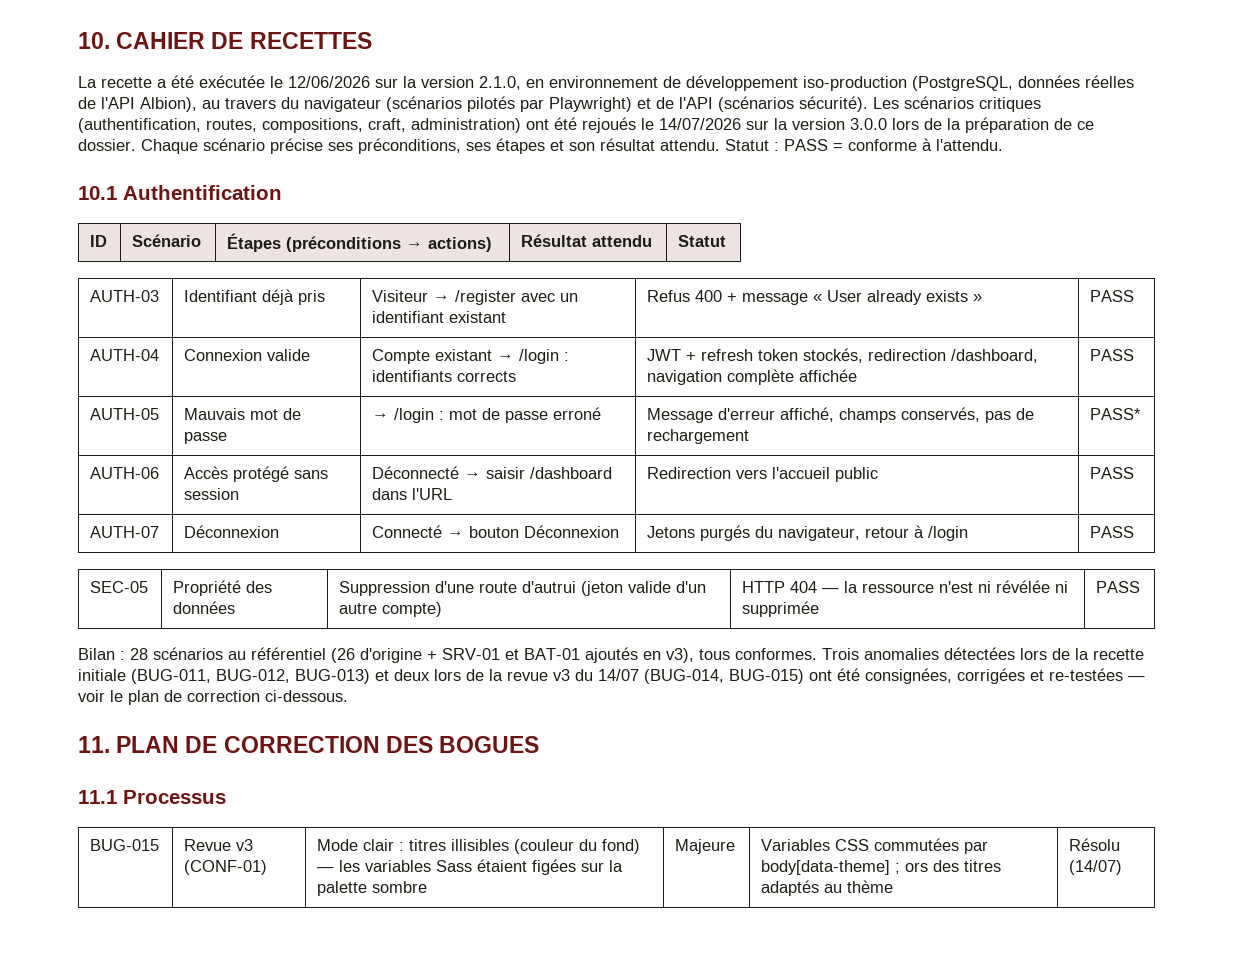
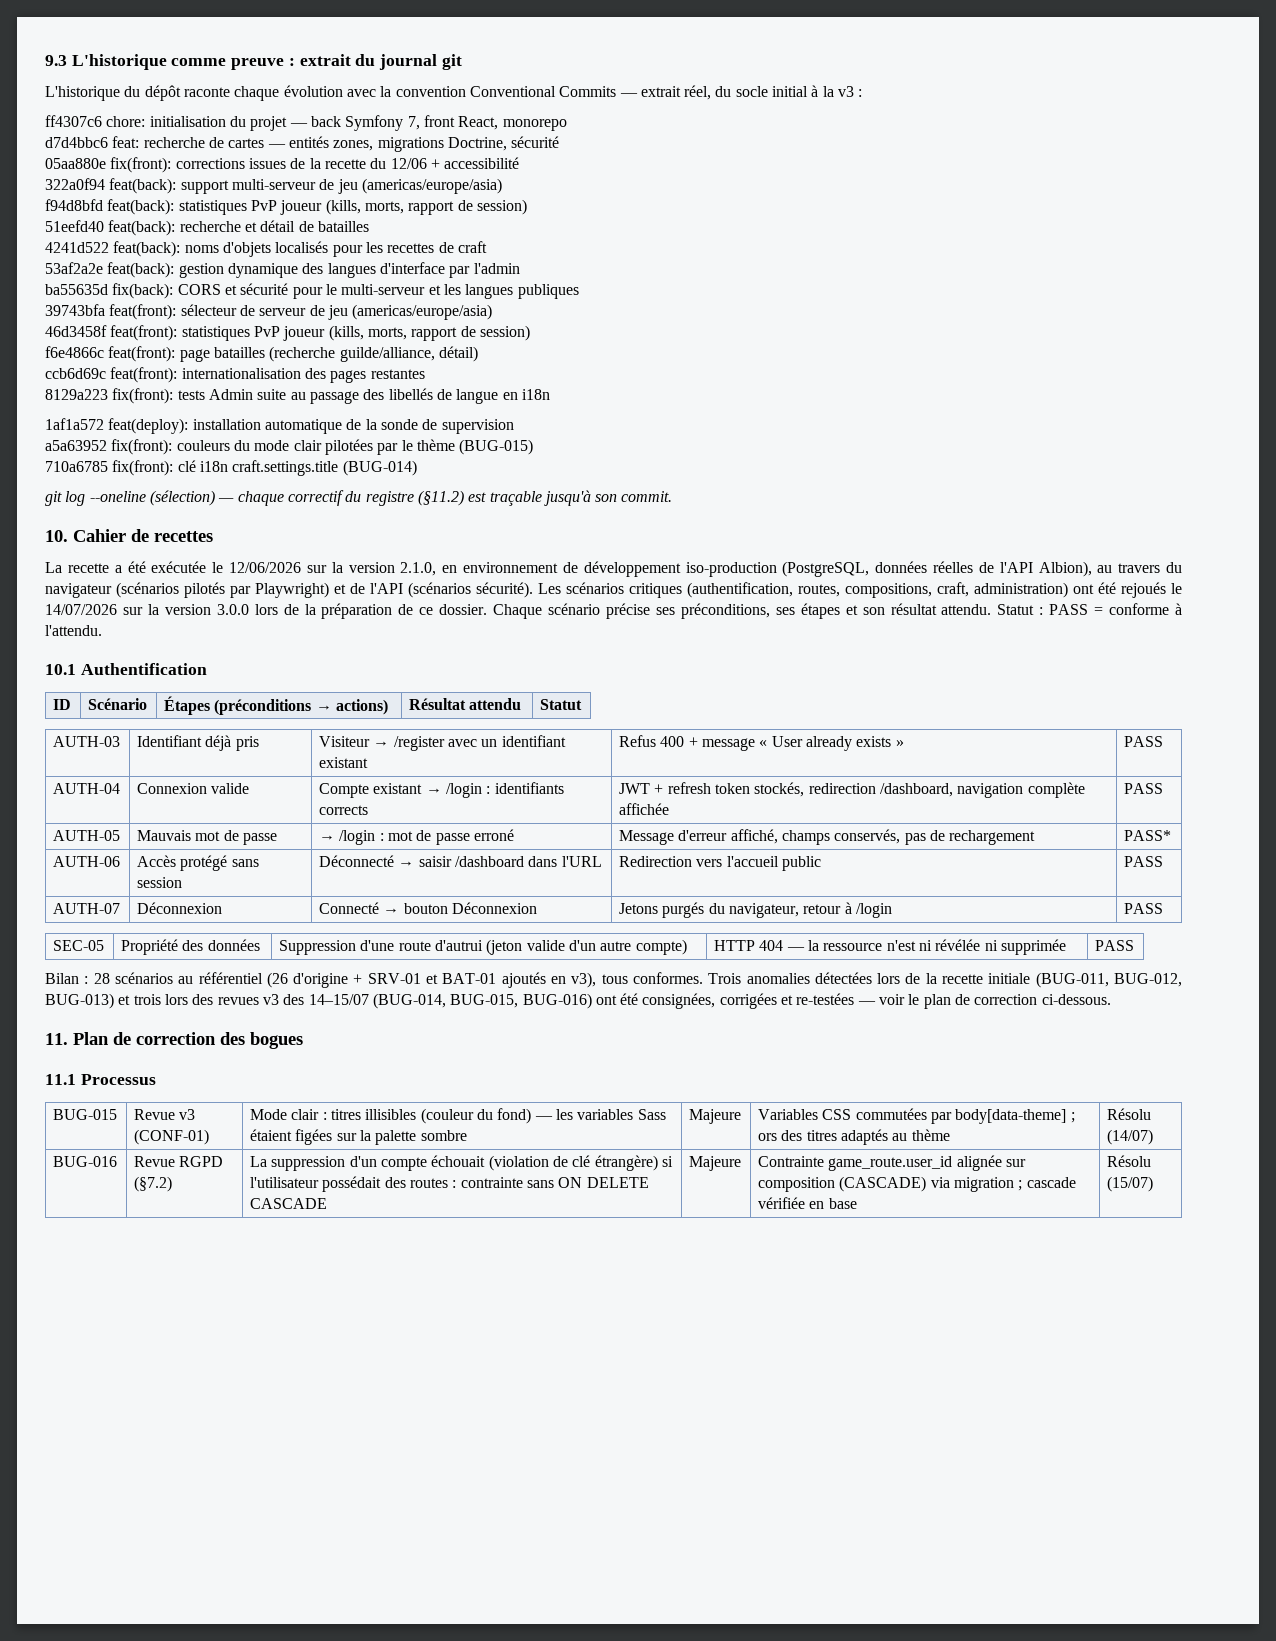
- 10. CAHIER DE RECETTES
+ 9.3 L'historique comme preuve : extrait du journal git
+ L'historique du dépôt raconte chaque évolution avec la convention Conventional Commits — extrait réel, du socle initial à la v3 :
+ ff4307c6 chore: initialisation du projet — back Symfony 7, front React, monorepo
+ d7d4bbc6 feat: recherche de cartes — entités zones, migrations Doctrine, sécurité
+ 05aa880e fix(front): corrections issues de la recette du 12/06 + accessibilité
+ 322a0f94 feat(back): support multi-serveur de jeu (americas/europe/asia)
+ f94d8bfd feat(back): statistiques PvP joueur (kills, morts, rapport de session)
+ 51eefd40 feat(back): recherche et détail de batailles
+ 4241d522 feat(back): noms d'objets localisés pour les recettes de craft
+ 53af2a2e feat(back): gestion dynamique des langues d'interface par l'admin
+ ba55635d fix(back): CORS et sécurité pour le multi-serveur et les langues publiques
+ 39743bfa feat(front): sélecteur de serveur de jeu (americas/europe/asia)
+ 46d3458f feat(front): statistiques PvP joueur (kills, morts, rapport de session)
+ f6e4866c feat(front): page batailles (recherche guilde/alliance, détail)
+ ccb6d69c feat(front): internationalisation des pages restantes
+ 8129a223 fix(front): tests Admin suite au passage des libellés de langue en i18n
+ 1af1a572 feat(deploy): installation automatique de la sonde de supervision
+ a5a63952 fix(front): couleurs du mode clair pilotées par le thème (BUG-015)
+ 710a6785 fix(front): clé i18n craft.settings.title (BUG-014)
+ git log --oneline (sélection) — chaque correctif du registre (§11.2) est traçable jusqu'à son commit.
+ 10. Cahier de recettes
- Trois anomalies détectées lors de la recette initiale (BUG-011, BUG-012, BUG-013) et deux lors de la revue v3 du 14/07 (BUG-014, BUG-015) ont été consignées, corrigées et re-testées — voir le plan de correction ci-dessous.
+ Trois anomalies détectées lors de la recette initiale (BUG-011, BUG-012, BUG-013) et trois lors des revues v3 des 14–15/07 (BUG-014, BUG-015, BUG-016) ont été consignées, corrigées et re-testées — voir le plan de correction ci-dessous.
- 11. PLAN DE CORRECTION DES BOGUES
+ 11. Plan de correction des bogues
+ BUG-016 | Revue RGPD (§7.2) | La suppression d'un compte échouait (violation de clé étrangère) si l'utilisateur possédait des routes : contrainte sans ON DELETE CASCADE | Majeure | Contrainte game_route.user_id alignée sur composition (CASCADE) via migration ; cascade vérifiée en base | Résolu (15/07)

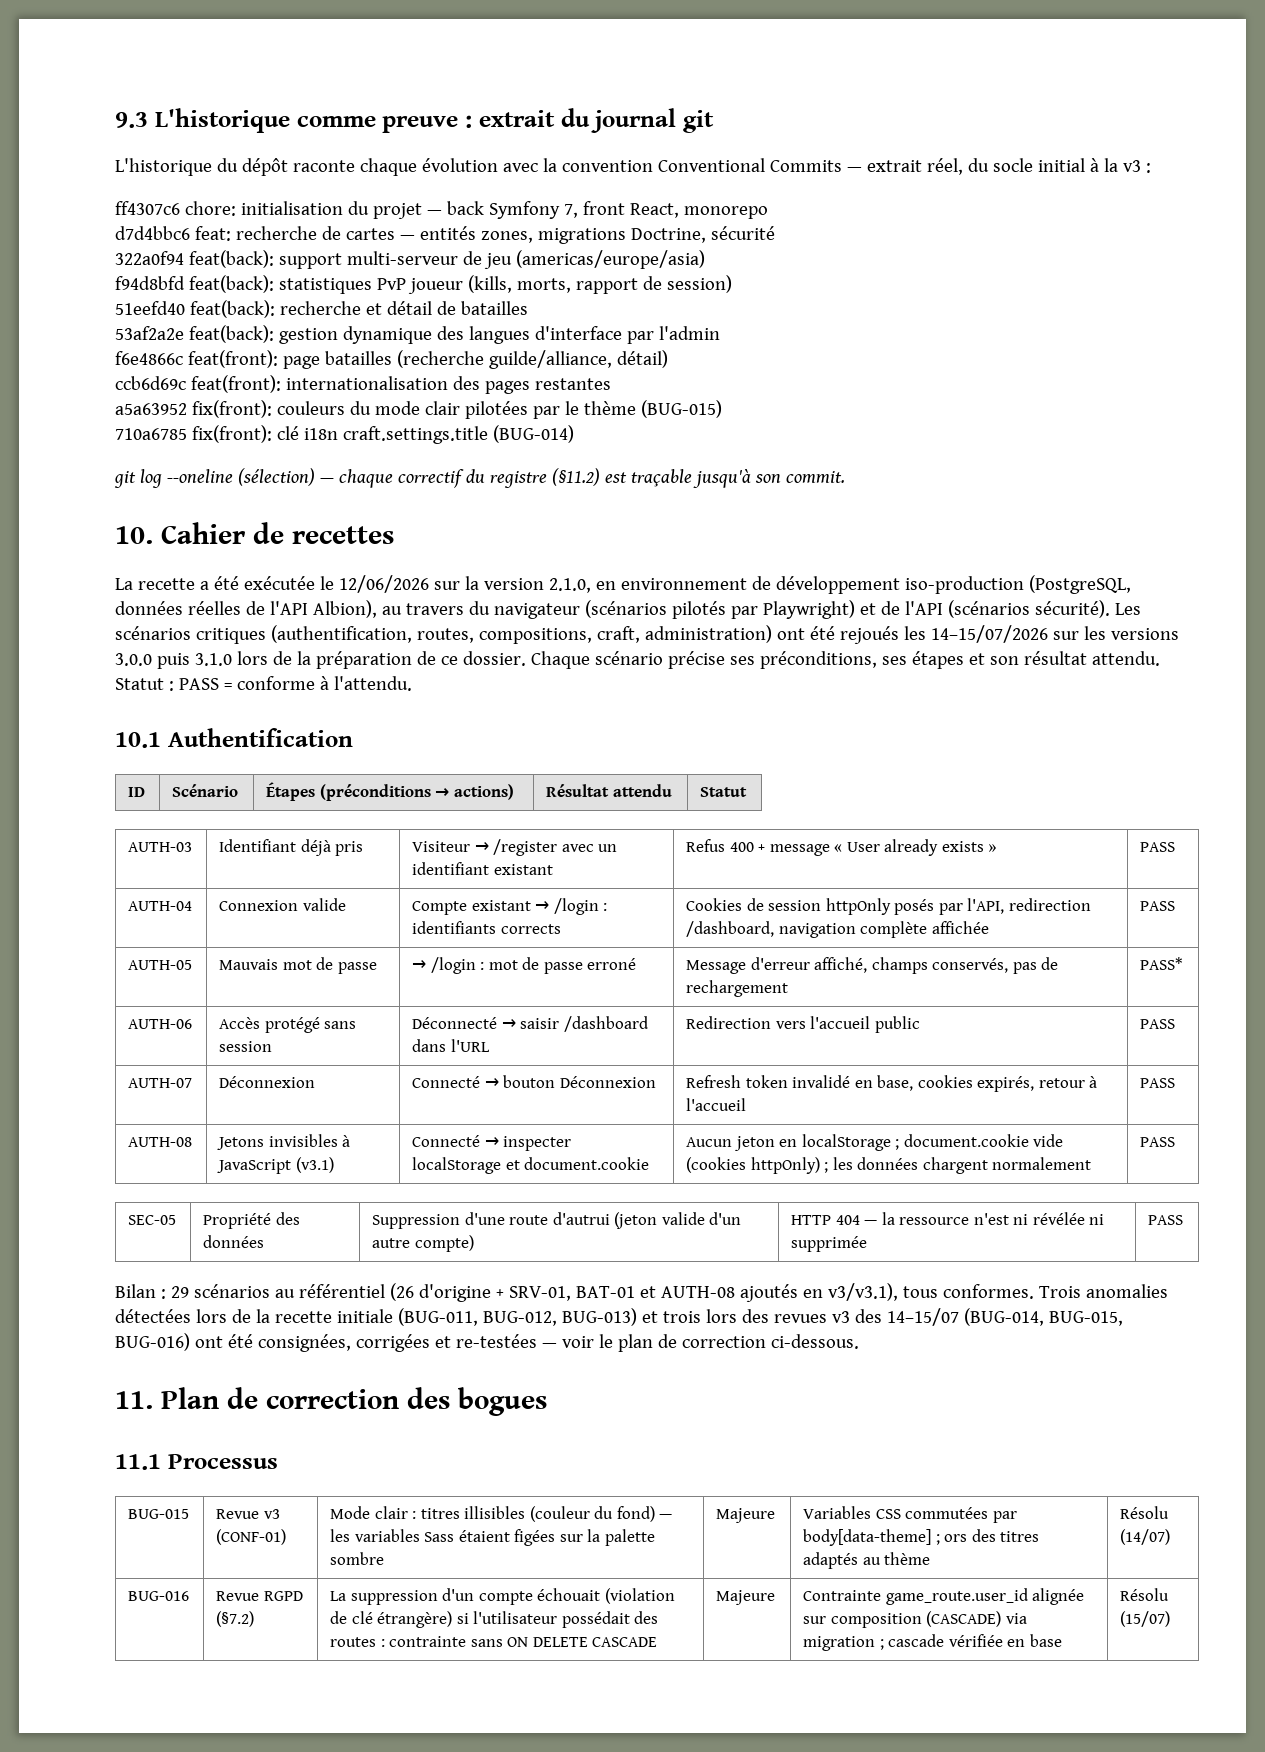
- 05aa880e fix(front): corrections issues de la recette du 12/06 + accessibilité
- 4241d522 feat(back): noms d'objets localisés pour les recettes de craft
- ba55635d fix(back): CORS et sécurité pour le multi-serveur et les langues publiques
- 39743bfa feat(front): sélecteur de serveur de jeu (americas/europe/asia)
- 46d3458f feat(front): statistiques PvP joueur (kills, morts, rapport de session)
- 8129a223 fix(front): tests Admin suite au passage des libellés de langue en i18n
- 1af1a572 feat(deploy): installation automatique de la sonde de supervision
- Les scénarios critiques (authentification, routes, compositions, craft, administration) ont été rejoués le 14/07/2026 sur la version 3.0.0 lors de la préparation de ce dossier.
+ Les scénarios critiques (authentification, routes, compositions, craft, administration) ont été rejoués les 14–15/07/2026 sur les versions 3.0.0 puis 3.1.0 lors de la préparation de ce dossier.
- AUTH-04 | Connexion valide | Compte existant → /login : identifiants corrects | JWT + refresh token stockés, redirection /dashboard, navigation complète affichée | PASS
+ AUTH-04 | Connexion valide | Compte existant → /login : identifiants corrects | Cookies de session httpOnly posés par l'API, redirection /dashboard, navigation complète affichée | PASS
- AUTH-07 | Déconnexion | Connecté → bouton Déconnexion | Jetons purgés du navigateur, retour à /login | PASS
+ AUTH-07 | Déconnexion | Connecté → bouton Déconnexion | Refresh token invalidé en base, cookies expirés, retour à l'accueil | PASS
+ AUTH-08 | Jetons invisibles à JavaScript (v3.1) | Connecté → inspecter localStorage et document.cookie | Aucun jeton en localStorage ; document.cookie vide (cookies httpOnly) ; les données chargent normalement | PASS
- Bilan : 28 scénarios au référentiel (26 d'origine + SRV-01 et BAT-01 ajoutés en v3), tous conformes.
+ Bilan : 29 scénarios au référentiel (26 d'origine + SRV-01, BAT-01 et AUTH-08 ajoutés en v3/v3.1), tous conformes.

